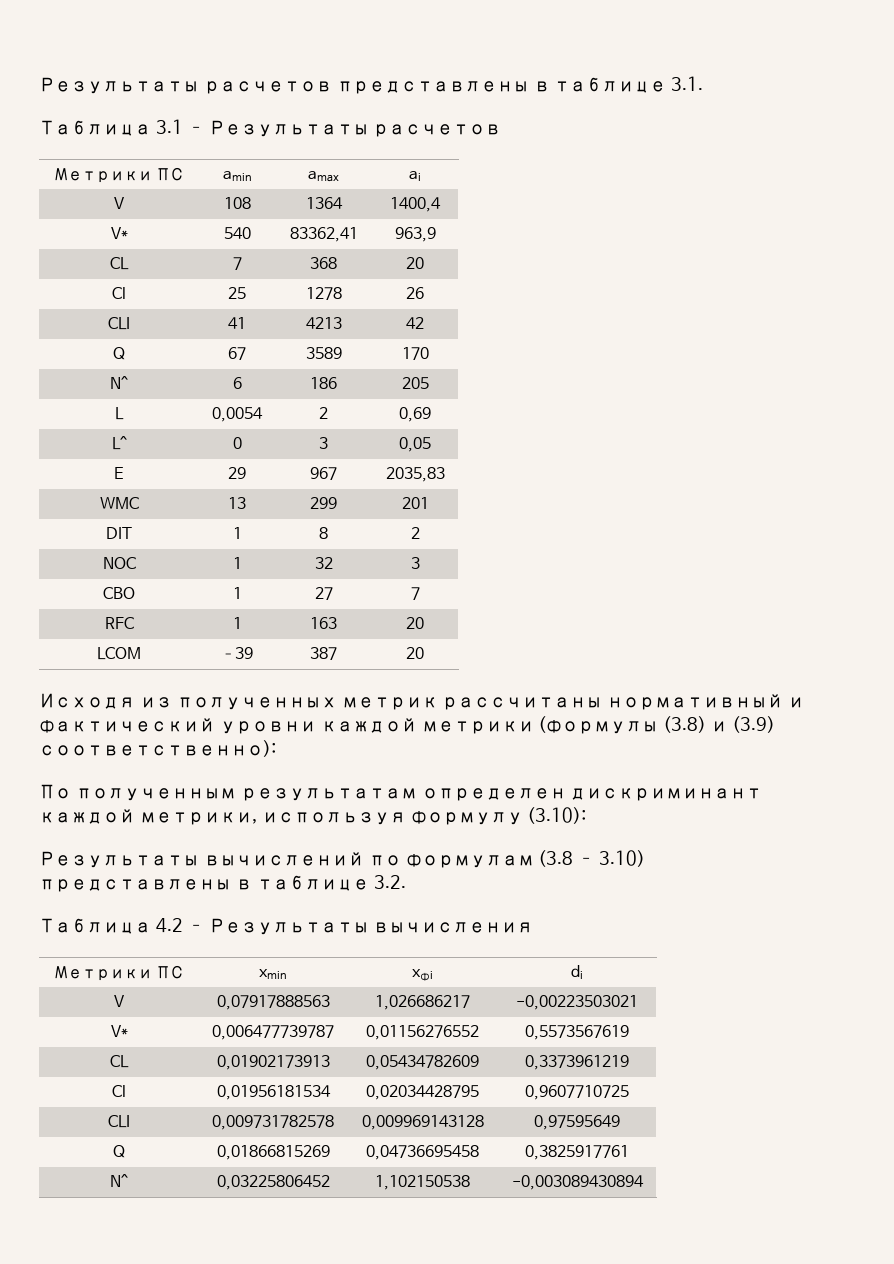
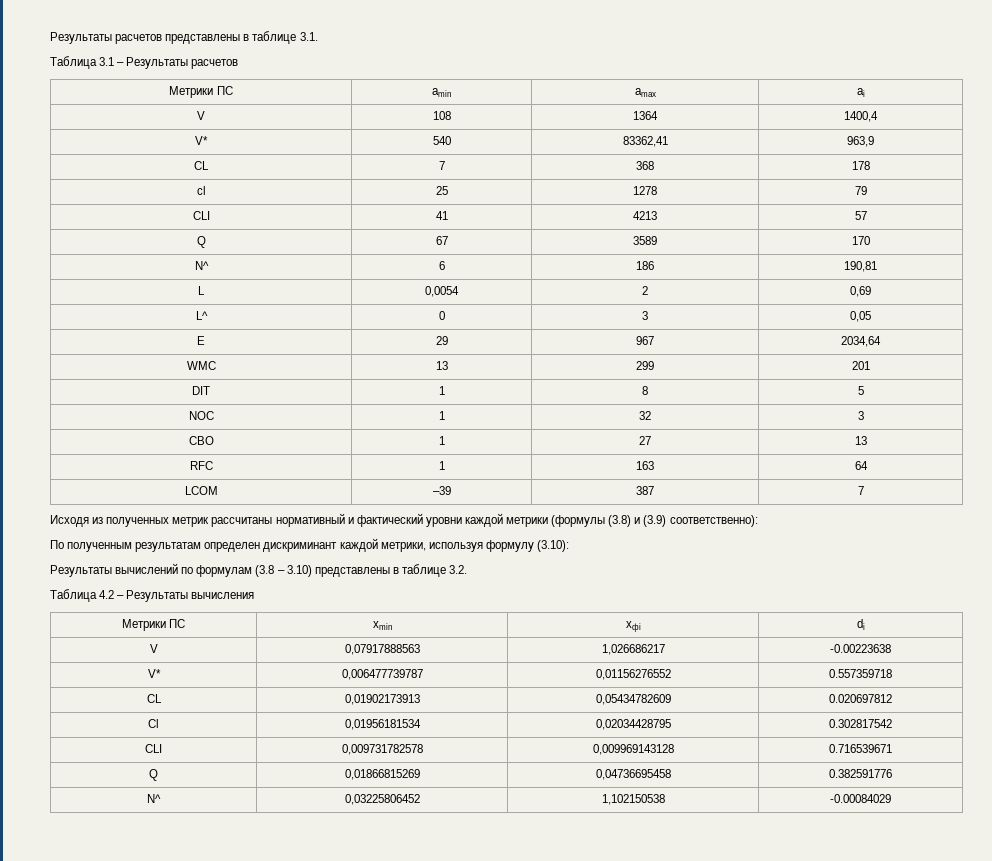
- CL | 7 | 368 | 20
- Cl | 25 | 1278 | 26
+ CL | 7 | 368 | 178
+ cl | 25 | 1278 | 79
- CLI | 41 | 4213 | 42
+ CLI | 41 | 4213 | 57
- N^ | 6 | 186 | 205
+ N^ | 6 | 186 | 190,81
- E | 29 | 967 | 2035,83
+ E | 29 | 967 | 2034,64
- DIT | 1 | 8 | 2
+ DIT | 1 | 8 | 5
- CBO | 1 | 27 | 7
+ CBO | 1 | 27 | 13
- RFC | 1 | 163 | 20
+ RFC | 1 | 163 | 64
- LCOM | –39 | 387 | 20
+ LCOM | –39 | 387 | 7
- V | 0,07917888563 | 1,026686217 | -0,00223503021
+ V | 0,07917888563 | 1,026686217 | -0.00223638
- V* | 0,006477739787 | 0,01156276552 | 0,5573567619
+ V* | 0,006477739787 | 0,01156276552 | 0.557359718
- CL | 0,01902173913 | 0,05434782609 | 0,3373961219
+ CL | 0,01902173913 | 0,05434782609 | 0.020697812
- Cl | 0,01956181534 | 0,02034428795 | 0,9607710725
+ Cl | 0,01956181534 | 0,02034428795 | 0.302817542
- CLI | 0,009731782578 | 0,009969143128 | 0,97595649
+ CLI | 0,009731782578 | 0,009969143128 | 0.716539671
- Q | 0,01866815269 | 0,04736695458 | 0,3825917761
+ Q | 0,01866815269 | 0,04736695458 | 0.382591776
- N^ | 0,03225806452 | 1,102150538 | -0,003089430894
+ N^ | 0,03225806452 | 1,102150538 | -0.00084029

